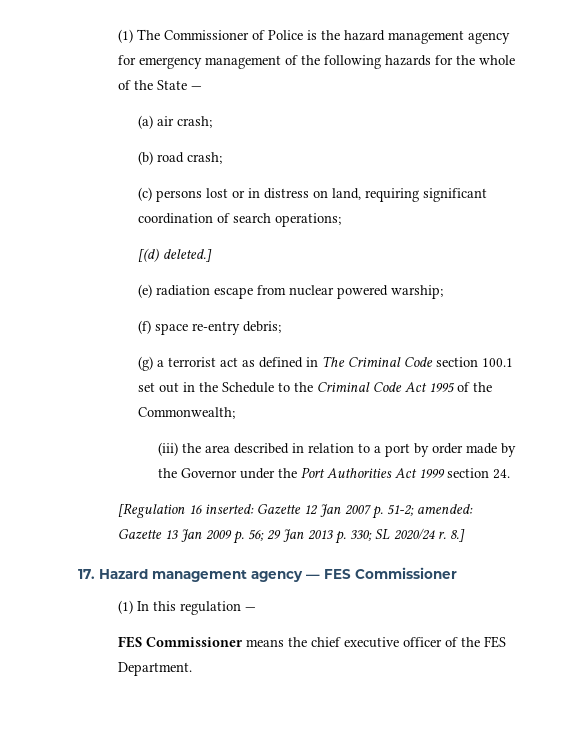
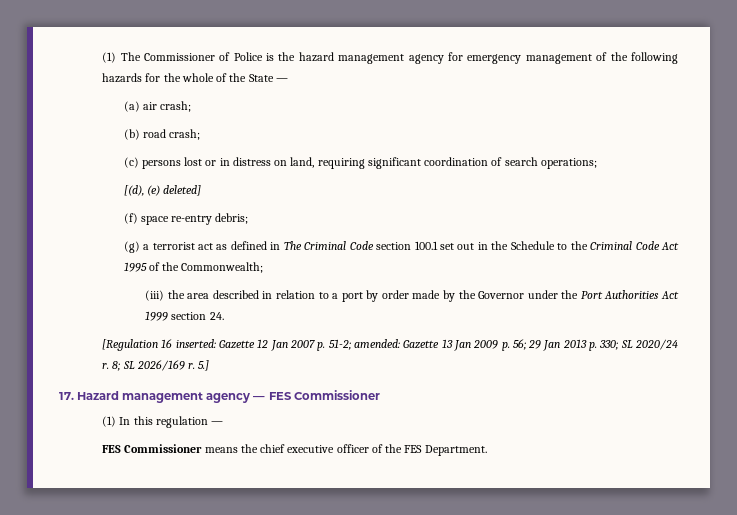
- [(d) deleted.]
- (e) radiation escape from nuclear powered warship;
+ [(d), (e) deleted]
- 8.]
+ 8; SL 2026/169 r. 5.]

